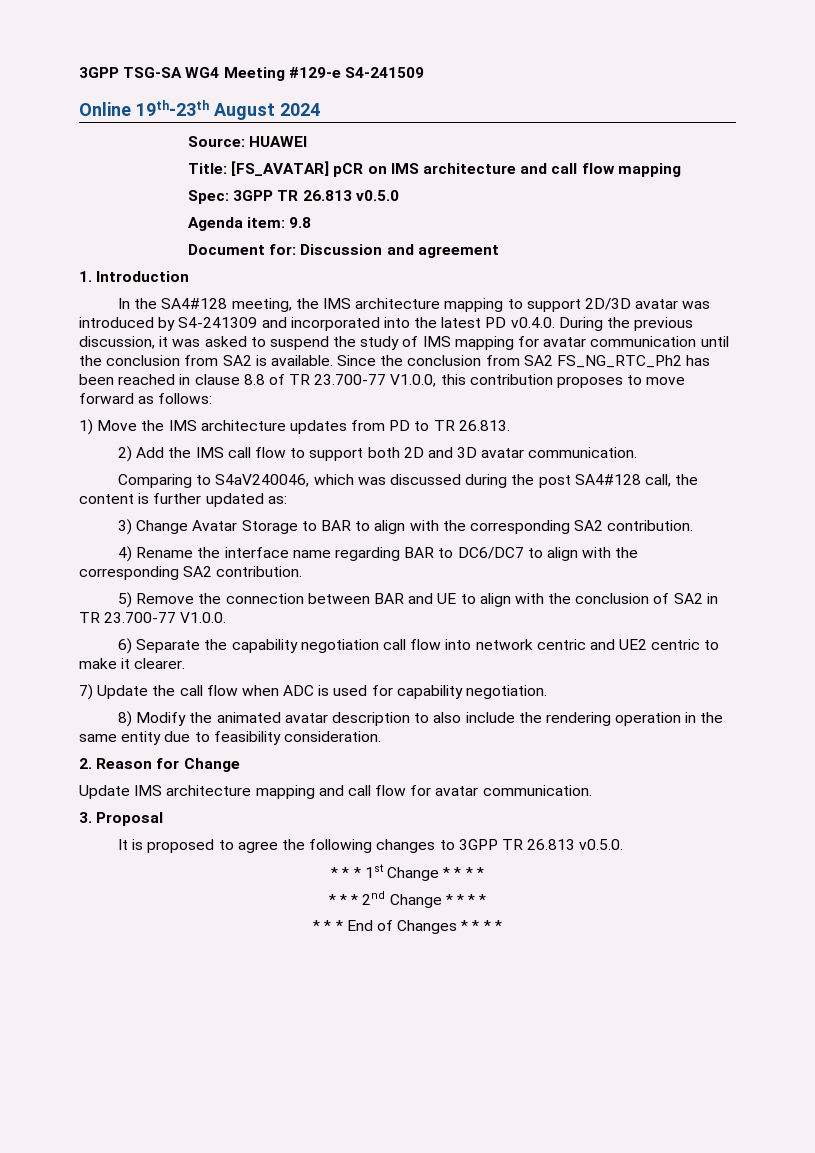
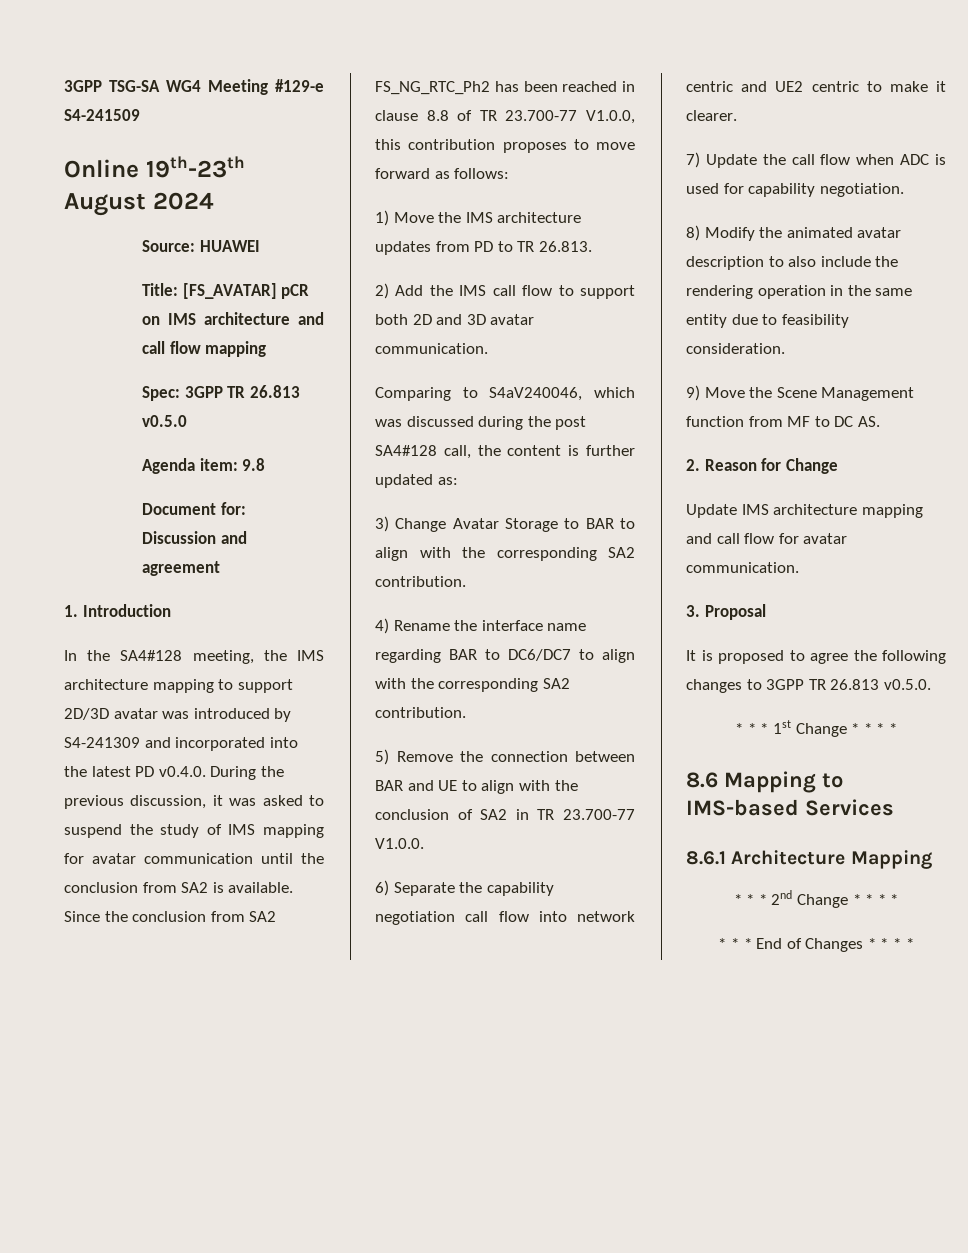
+ 9) Move the Scene Management function from MF to DC AS.
+ 8.6 Mapping to IMS-based Services
+ 8.6.1 Architecture Mapping

